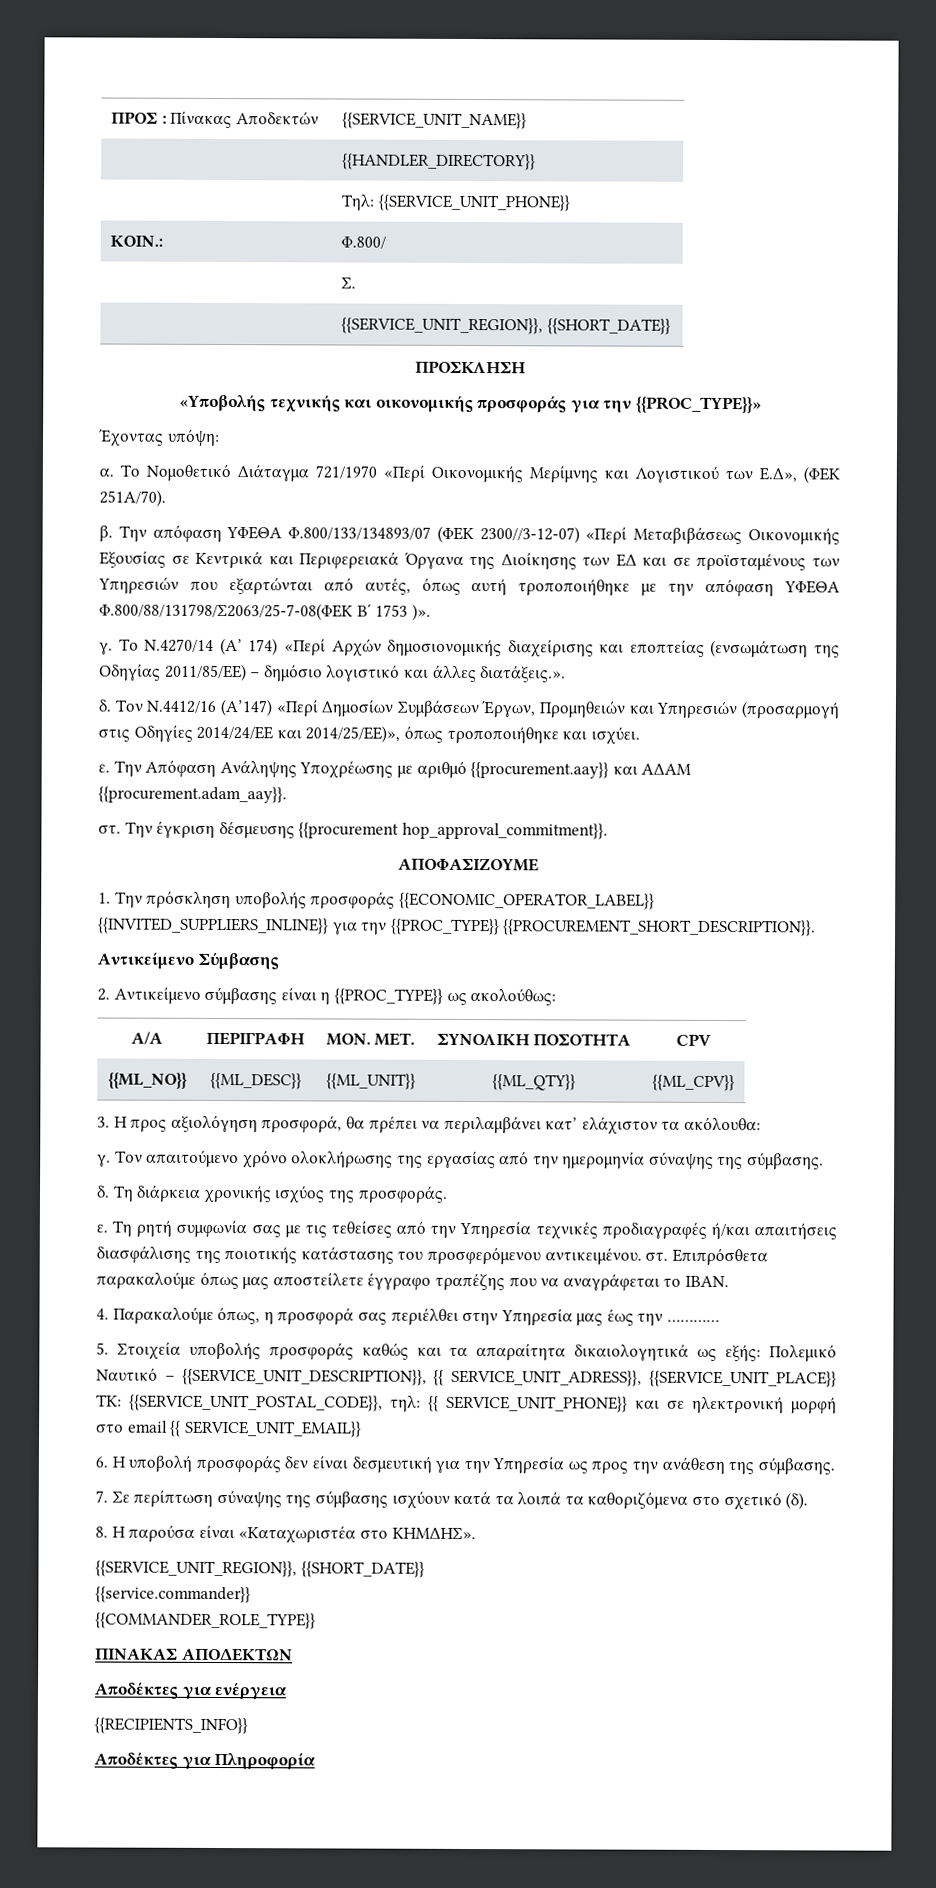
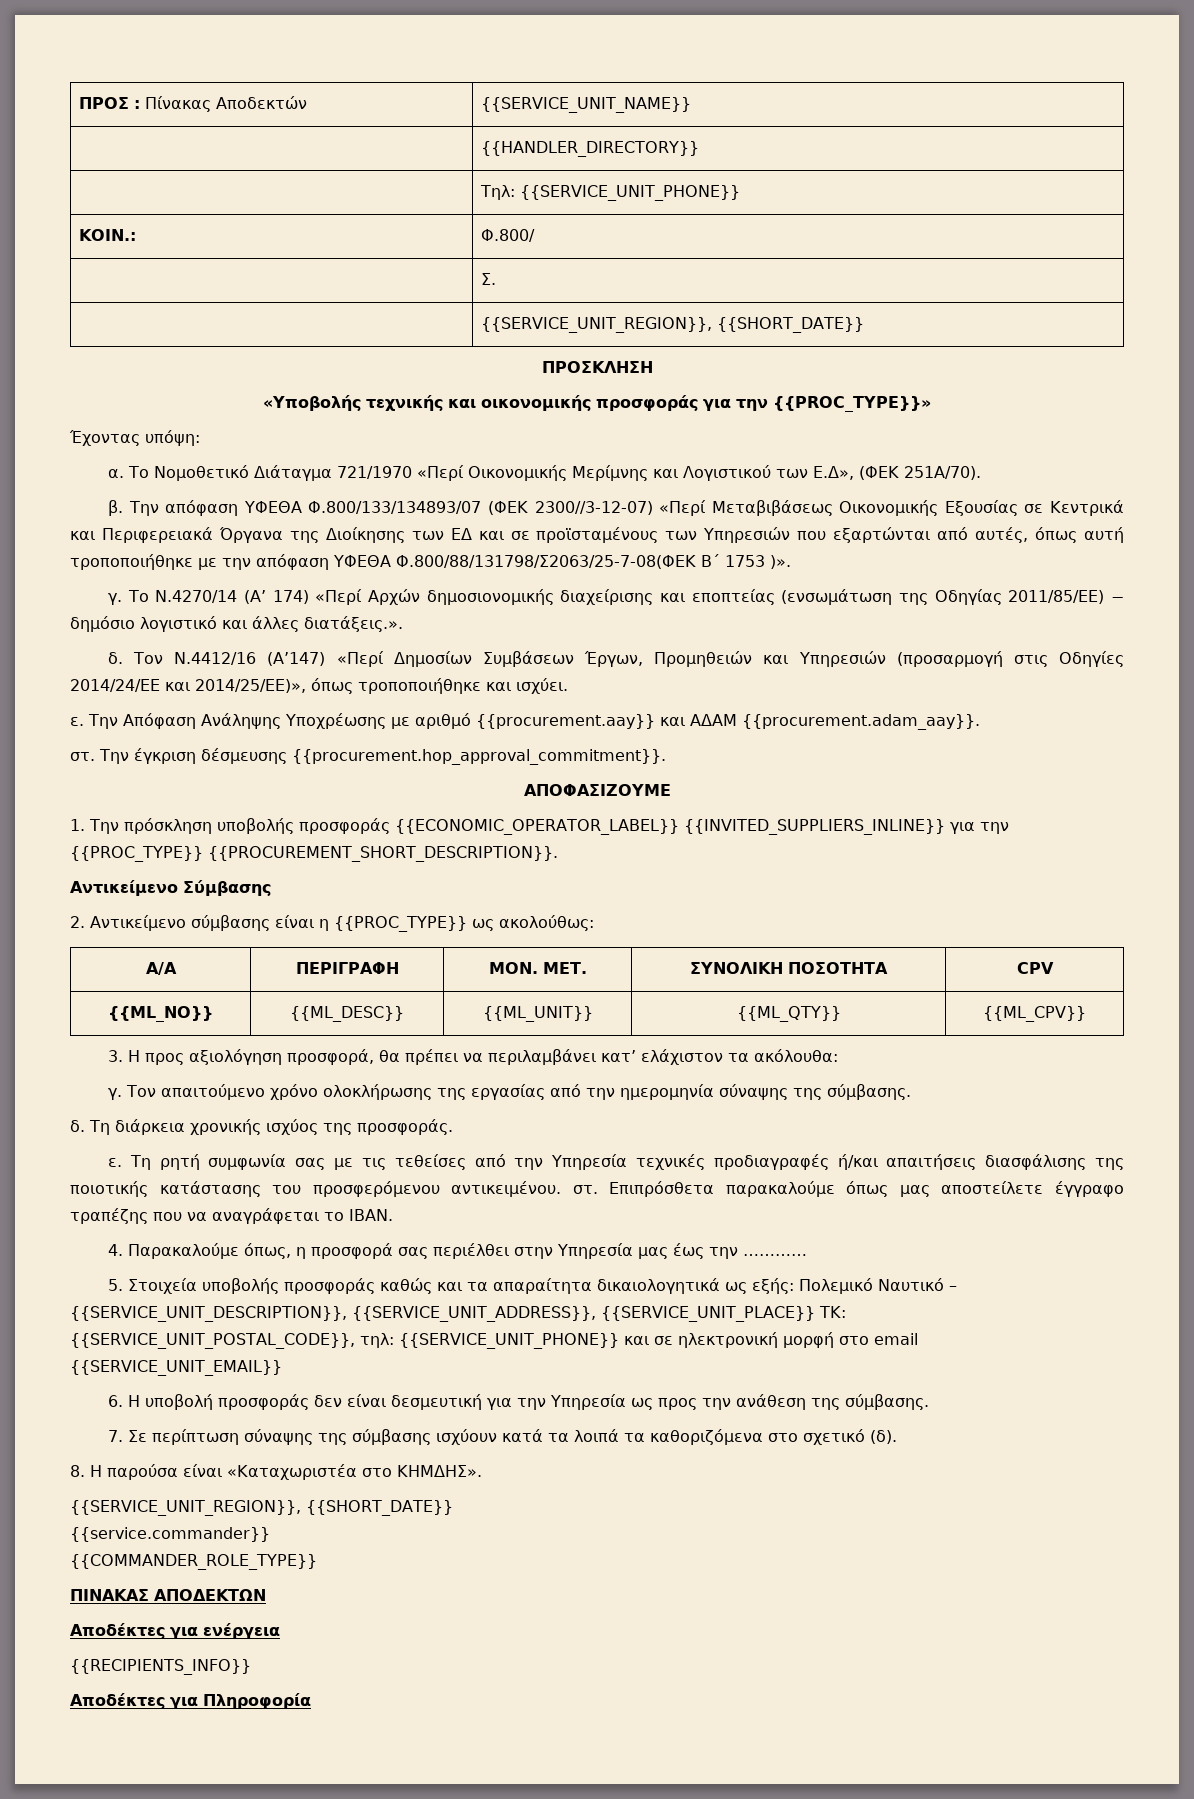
- Την έγκριση δέσμευσης {{procurement hop_approval_commitment}}.
+ Την έγκριση δέσμευσης {{procurement.hop_approval_commitment}}.
- 5. Στοιχεία υποβολής προσφοράς καθώς και τα απαραίτητα δικαιολογητικά ως εξής: Πολεμικό Ναυτικό – {{SERVICE_UNIT_DESCRIPTION}}, {{ SERVICE_UNIT_ADRESS}}, {{SERVICE_UNIT_PLACE}} TK: {{SERVICE_UNIT_POSTAL_CODE}}, τηλ: {{ SERVICE_UNIT_PHONE}} και σε ηλεκτρονική μορφή στο email {{ SERVICE_UNIT_EMAIL}}
+ 5. Στοιχεία υποβολής προσφοράς καθώς και τα απαραίτητα δικαιολογητικά ως εξής: Πολεμικό Ναυτικό – {{SERVICE_UNIT_DESCRIPTION}}, {{SERVICE_UNIT_ADDRESS}}, {{SERVICE_UNIT_PLACE}} TK: {{SERVICE_UNIT_POSTAL_CODE}}, τηλ: {{SERVICE_UNIT_PHONE}} και σε ηλεκτρονική μορφή στο email {{SERVICE_UNIT_EMAIL}}

